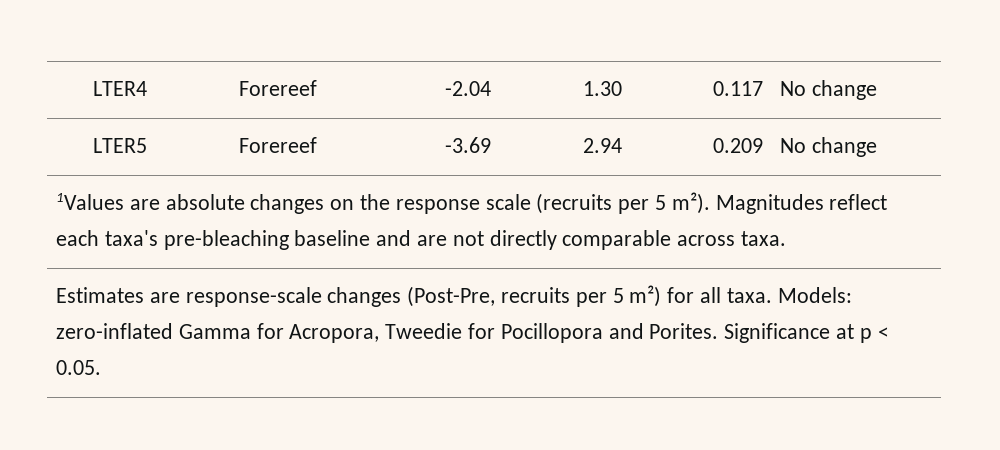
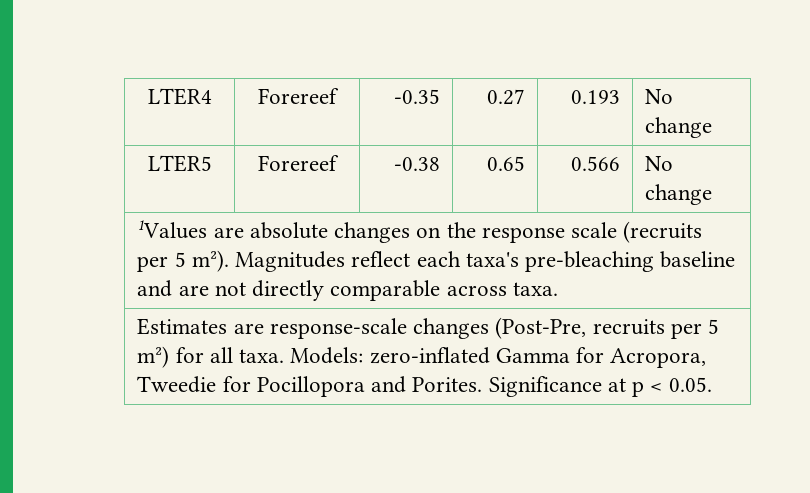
- LTER4 | Forereef | -2.04 | 1.30 | 0.117 | No change
+ LTER4 | Forereef | -0.35 | 0.27 | 0.193 | No change
- LTER5 | Forereef | -3.69 | 2.94 | 0.209 | No change
+ LTER5 | Forereef | -0.38 | 0.65 | 0.566 | No change

